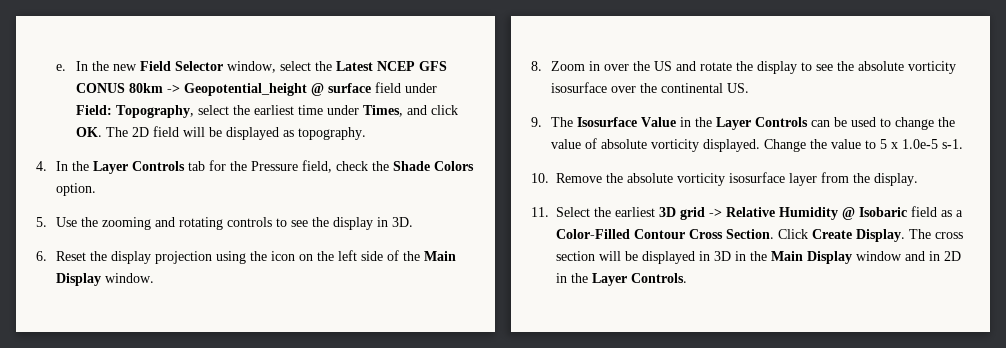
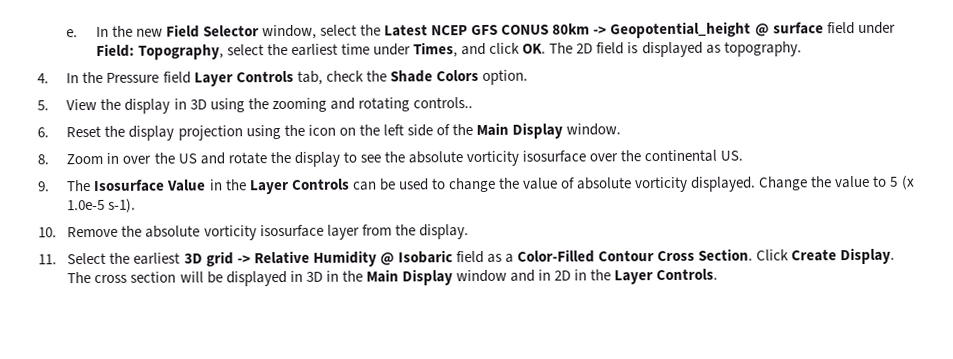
- In the new Field Selector window, select the Latest NCEP GFS CONUS 80km -> Geopotential_height @ surface field under Field: Topography, select the earliest time under Times, and click OK. The 2D field will be displayed as topography.
+ In the new Field Selector window, select the Latest NCEP GFS CONUS 80km -> Geopotential_height @ surface field under Field: Topography, select the earliest time under Times, and click OK. The 2D field is displayed as topography.
- 4. In the Layer Controls tab for the Pressure field, check the Shade Colors option.
+ 4. In the Pressure field Layer Controls tab, check the Shade Colors option.
- 5. Use the zooming and rotating controls to see the display in 3D.
+ 5. View the display in 3D using the zooming and rotating controls..
- Change the value to 5 x 1.0e-5 s-1.
+ Change the value to 5 (x 1.0e-5 s-1).

